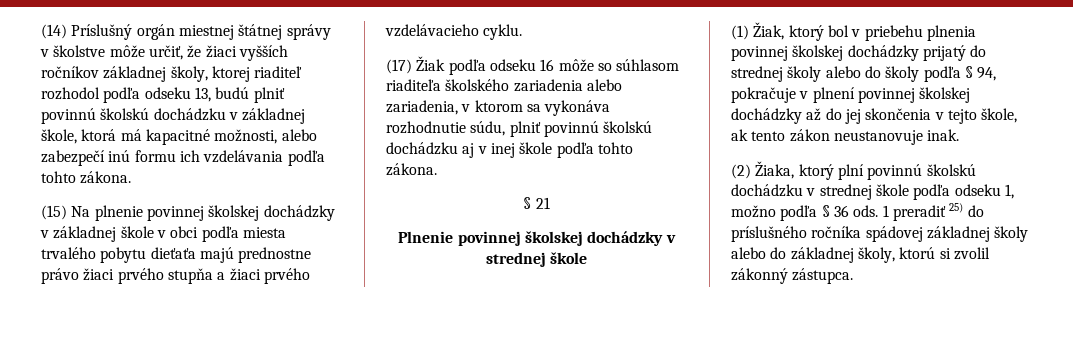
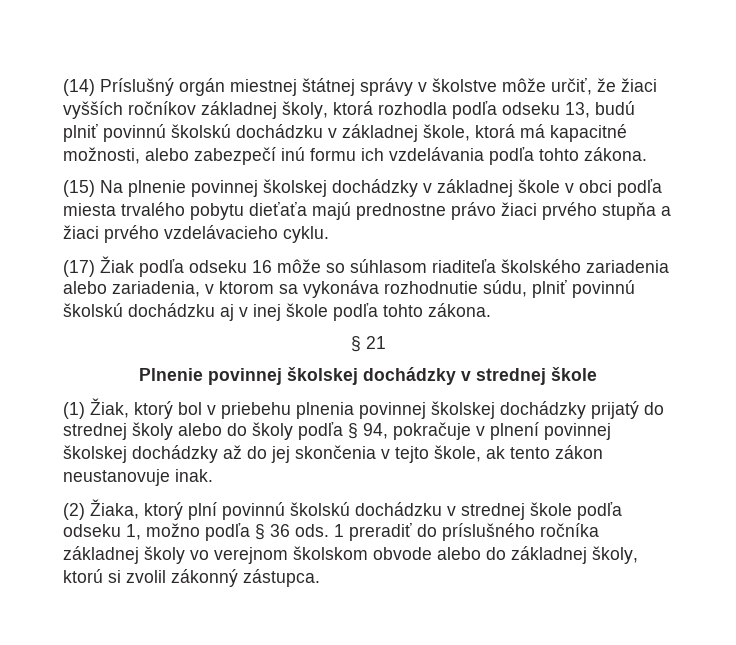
- (14) Príslušný orgán miestnej štátnej správy v školstve môže určiť, že žiaci vyšších ročníkov základnej školy, ktorej riaditeľ rozhodol podľa odseku 13, budú plniť povinnú školskú dochádzku v základnej škole, ktorá má kapacitné možnosti, alebo zabezpečí inú formu ich vzdelávania podľa tohto zákona.
+ (14) Príslušný orgán miestnej štátnej správy v školstve môže určiť, že žiaci vyšších ročníkov základnej školy, ktorá rozhodla podľa odseku 13, budú plniť povinnú školskú dochádzku v základnej škole, ktorá má kapacitné možnosti, alebo zabezpečí inú formu ich vzdelávania podľa tohto zákona.
- 1 preradiť 25) do príslušného ročníka spádovej základnej školy alebo do základnej školy, ktorú si zvolil zákonný zástupca.
+ 1 preradiť do príslušného ročníka základnej školy vo verejnom školskom obvode alebo do základnej školy, ktorú si zvolil zákonný zástupca.

